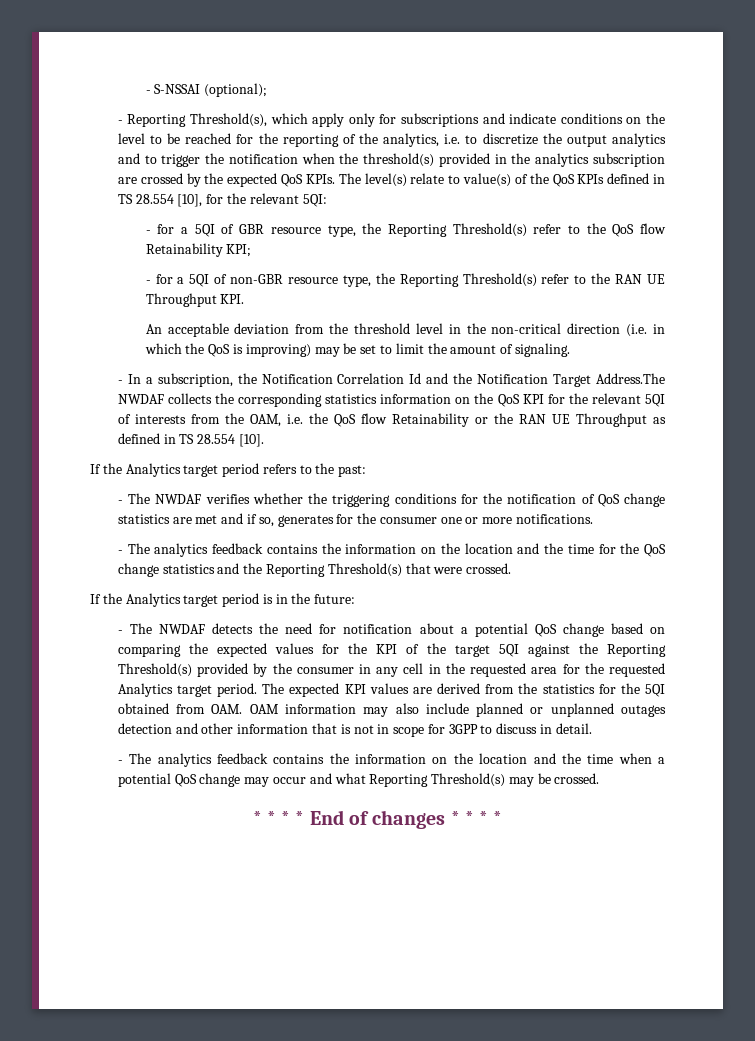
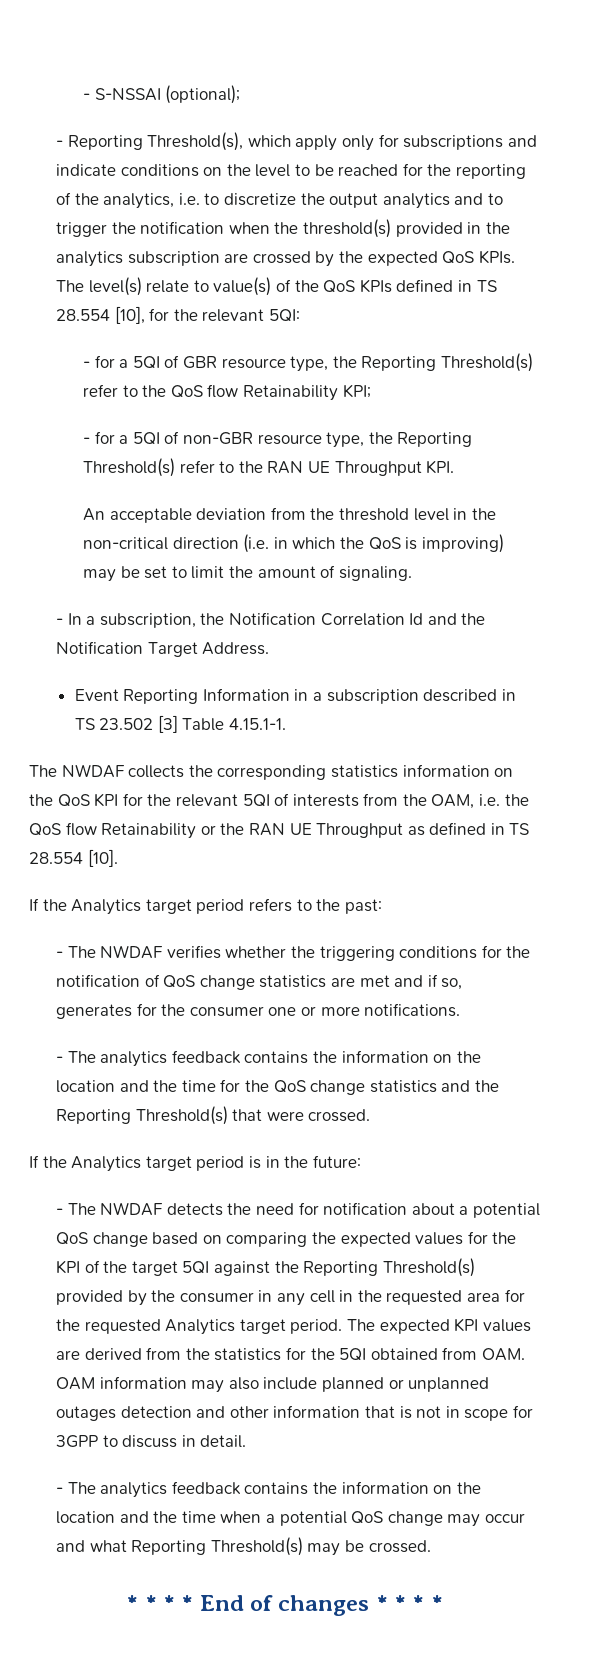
- - In a subscription, the Notification Correlation Id and the Notification Target Address.The NWDAF collects the corresponding statistics information on the QoS KPI for the relevant 5QI of interests from the OAM, i.e. the QoS flow Retainability or the RAN UE Throughput as defined in TS 28.554 [10].
+ - In a subscription, the Notification Correlation Id and the Notification Target Address.
+ Event Reporting Information in a subscription described in TS 23.502 [3] Table 4.15.1-1.
+ The NWDAF collects the corresponding statistics information on the QoS KPI for the relevant 5QI of interests from the OAM, i.e. the QoS flow Retainability or the RAN UE Throughput as defined in TS 28.554 [10].

